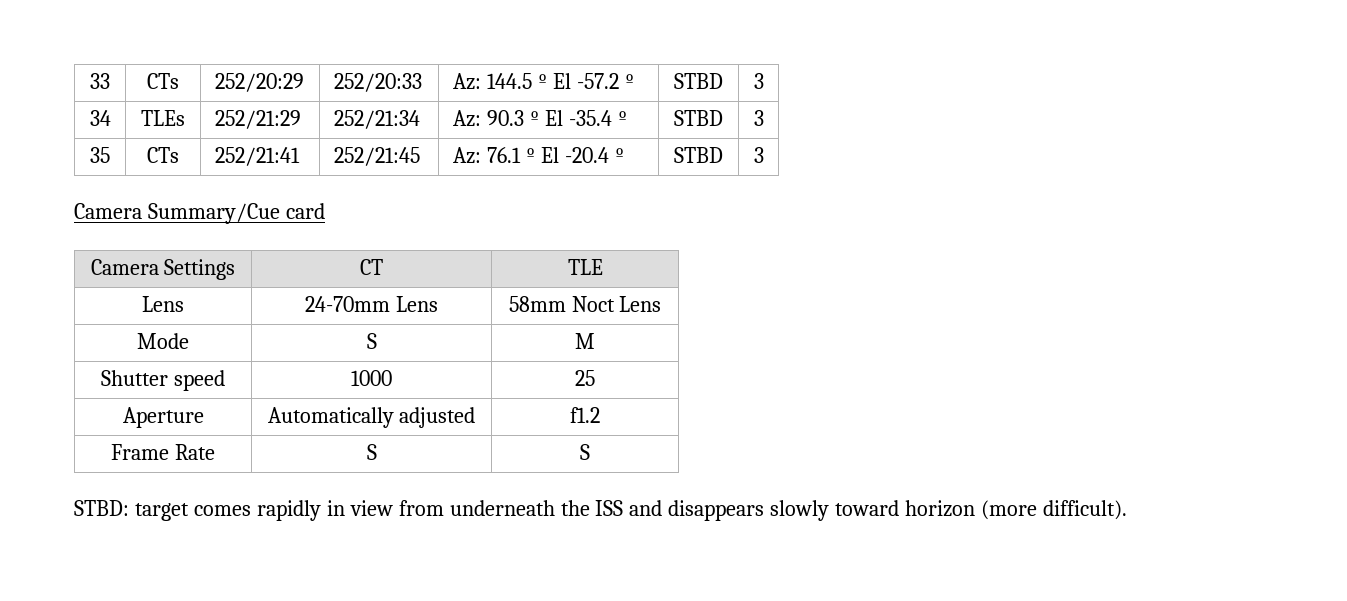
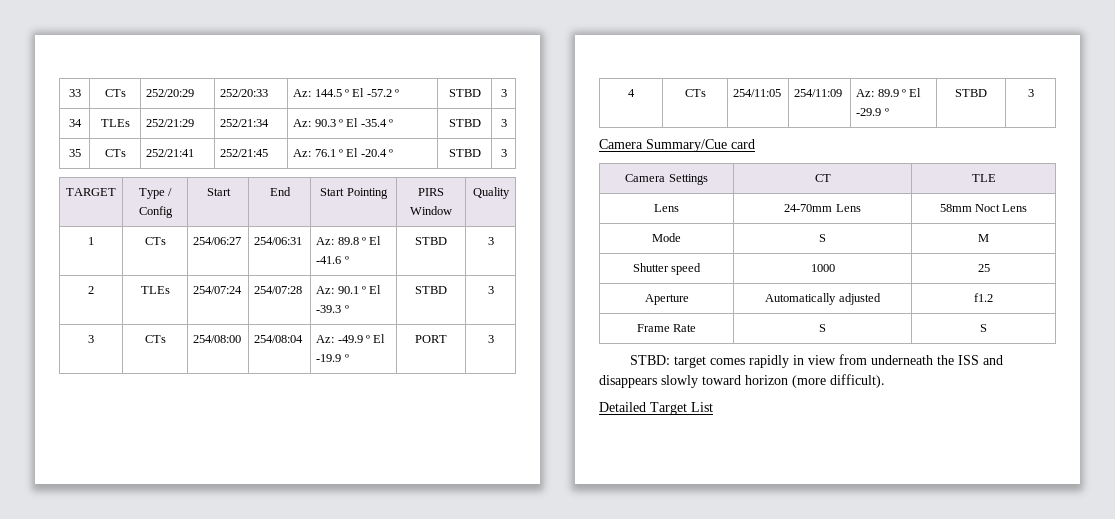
+ TARGET | Type / Config | Start | End | Start Pointing | PIRS Window | Quality
+ 1 | CTs | 254/06:27 | 254/06:31 | Az: 89.8 º El -41.6 º | STBD | 3
+ 2 | TLEs | 254/07:24 | 254/07:28 | Az: 90.1 º El -39.3 º | STBD | 3
+ 3 | CTs | 254/08:00 | 254/08:04 | Az: -49.9 º El -19.9 º | PORT | 3
+ 4 | CTs | 254/11:05 | 254/11:09 | Az: 89.9 º El -29.9 º | STBD | 3
+ Detailed Target List

